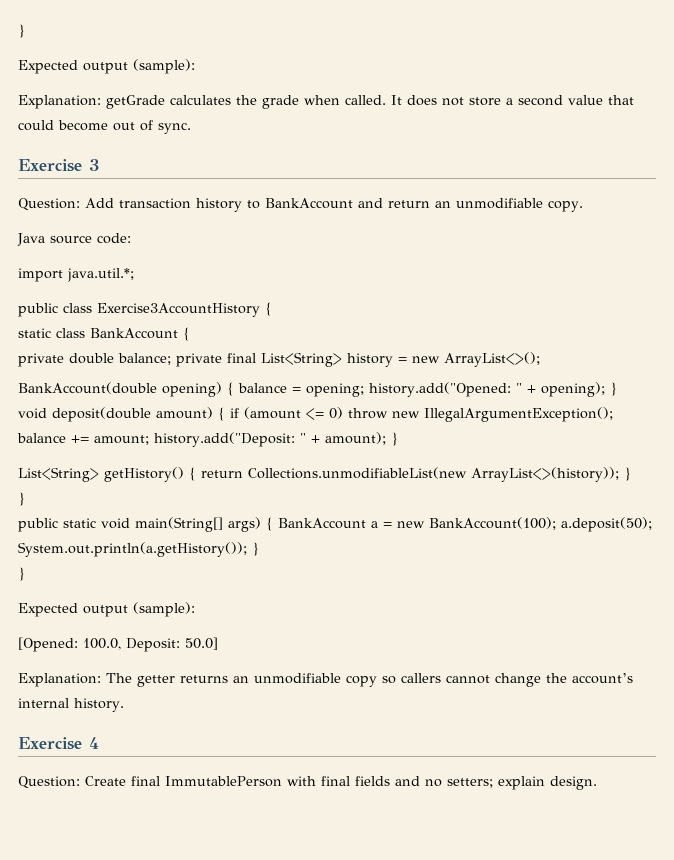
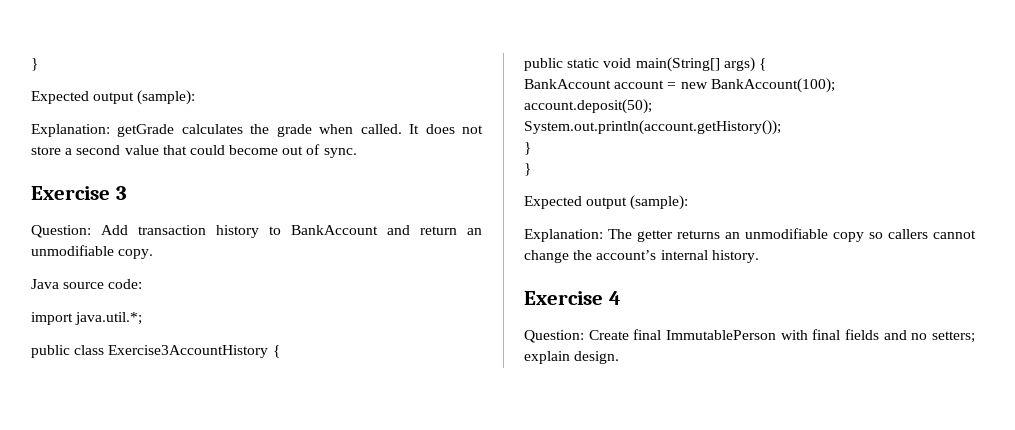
- static class BankAccount {
- private double balance; private final List<String> history = new ArrayList<>();
- BankAccount(double opening) { balance = opening; history.add("Opened: " + opening); }
- void deposit(double amount) { if (amount <= 0) throw new IllegalArgumentException(); balance += amount; history.add("Deposit: " + amount); }
- List<String> getHistory() { return Collections.unmodifiableList(new ArrayList<>(history)); }
- }
- public static void main(String[] args) { BankAccount a = new BankAccount(100); a.deposit(50); System.out.println(a.getHistory()); }
+ public static void main(String[] args) {
+ BankAccount account = new BankAccount(100);
+ account.deposit(50);
+ System.out.println(account.getHistory());
+ }
- [Opened: 100.0, Deposit: 50.0]

